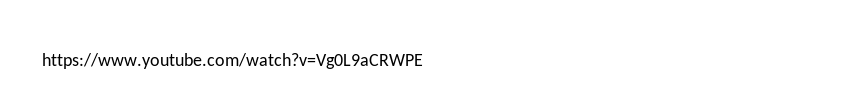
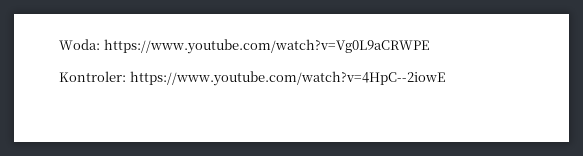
- https://www.youtube.com/watch?v=Vg0L9aCRWPE
+ Woda: https://www.youtube.com/watch?v=Vg0L9aCRWPE
+ Kontroler: https://www.youtube.com/watch?v=4HpC--2iowE

